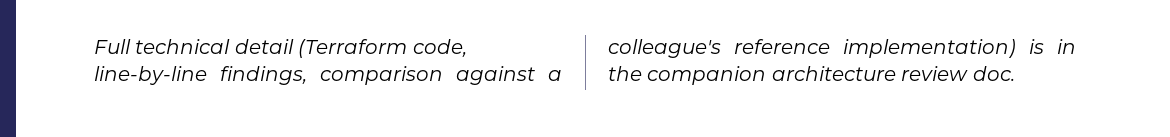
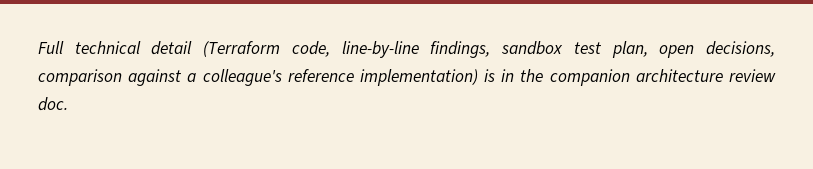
- Full technical detail (Terraform code, line-by-line findings, comparison against a colleague's reference implementation) is in the companion architecture review doc.
+ Full technical detail (Terraform code, line-by-line findings, sandbox test plan, open decisions, comparison against a colleague's reference implementation) is in the companion architecture review doc.

